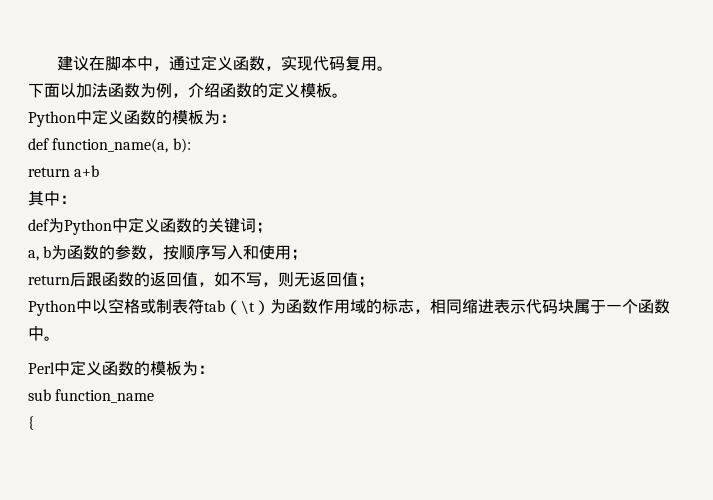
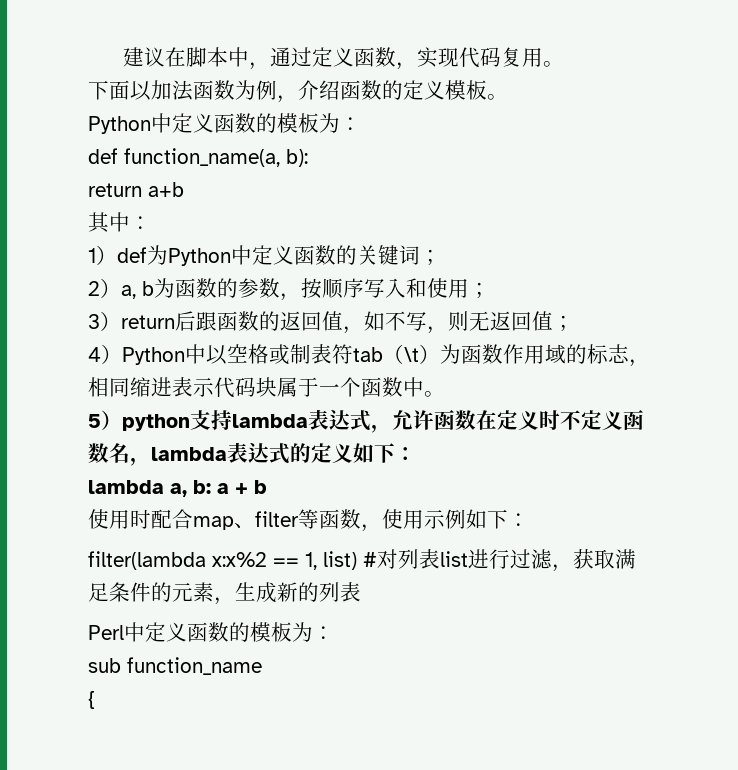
- def为Python中定义函数的关键词；
+ 1）def为Python中定义函数的关键词；
- a, b为函数的参数，按顺序写入和使用；
+ 2）a, b为函数的参数，按顺序写入和使用；
- return后跟函数的返回值，如不写，则无返回值；
+ 3）return后跟函数的返回值，如不写，则无返回值；
- Python中以空格或制表符tab（\t）为函数作用域的标志，相同缩进表示代码块属于一个函数中。
+ 4）Python中以空格或制表符tab（\t）为函数作用域的标志，相同缩进表示代码块属于一个函数中。
+ 5）python支持lambda表达式，允许函数在定义时不定义函数名，lambda表达式的定义如下：
+ lambda a, b: a + b
+ 使用时配合map、filter等函数，使用示例如下：
+ filter(lambda x:x%2 == 1, list) #对列表list进行过滤，获取满足条件的元素，生成新的列表

